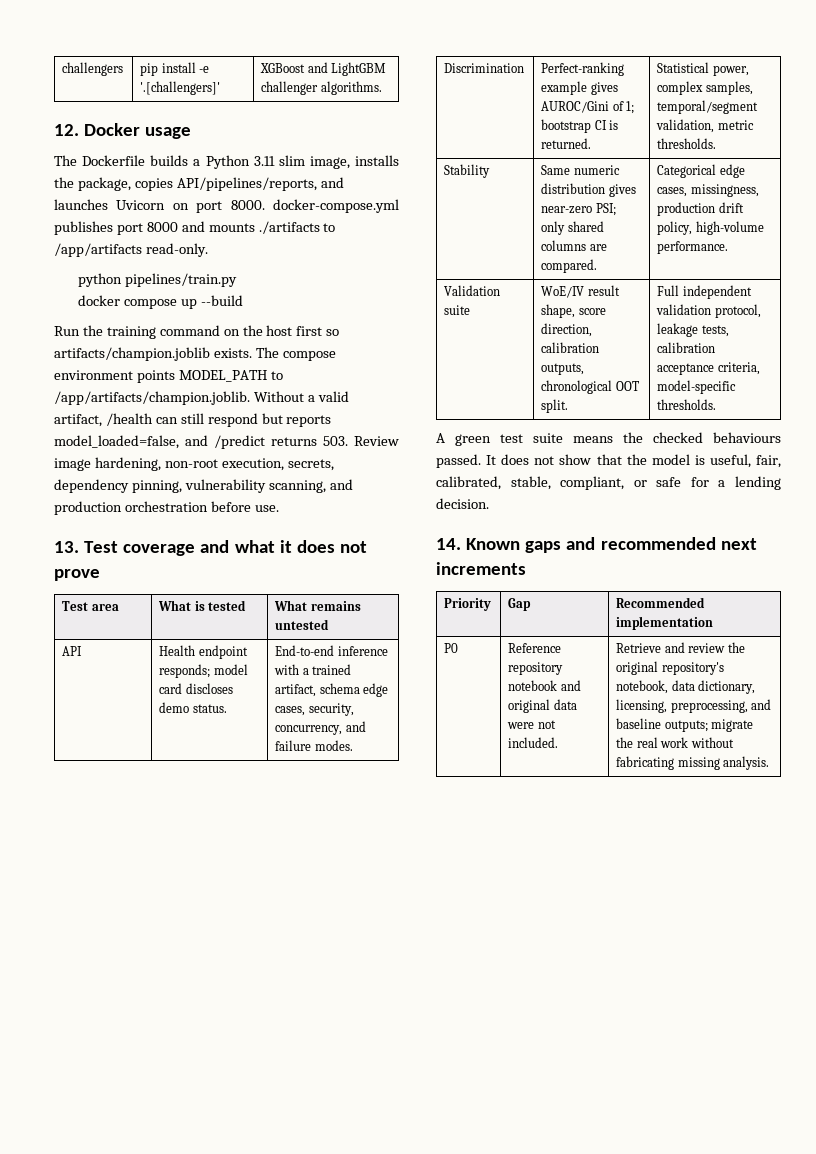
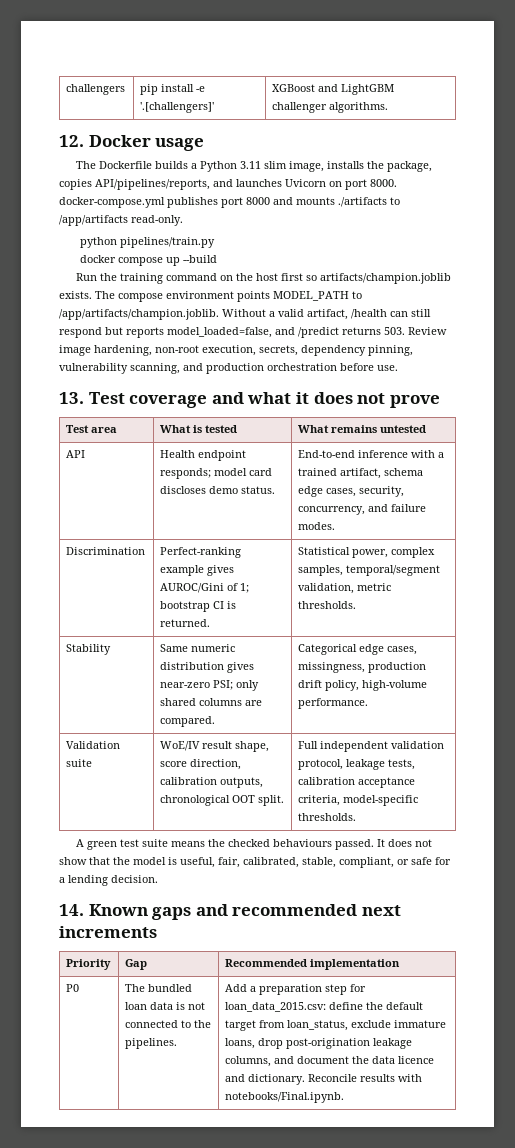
- Reference repository notebook and original data were not included. | Retrieve and review the original repository's notebook, data dictionary, licensing, preprocessing, and baseline outputs; migrate the real work without fabricating missing analysis.
+ The bundled loan data is not connected to the pipelines. | Add a preparation step for loan_data_2015.csv: define the default target from loan_status, exclude immature loans, drop post-origination leakage columns, and document the data licence and dictionary. Reconcile results with notebooks/Final.ipynb.

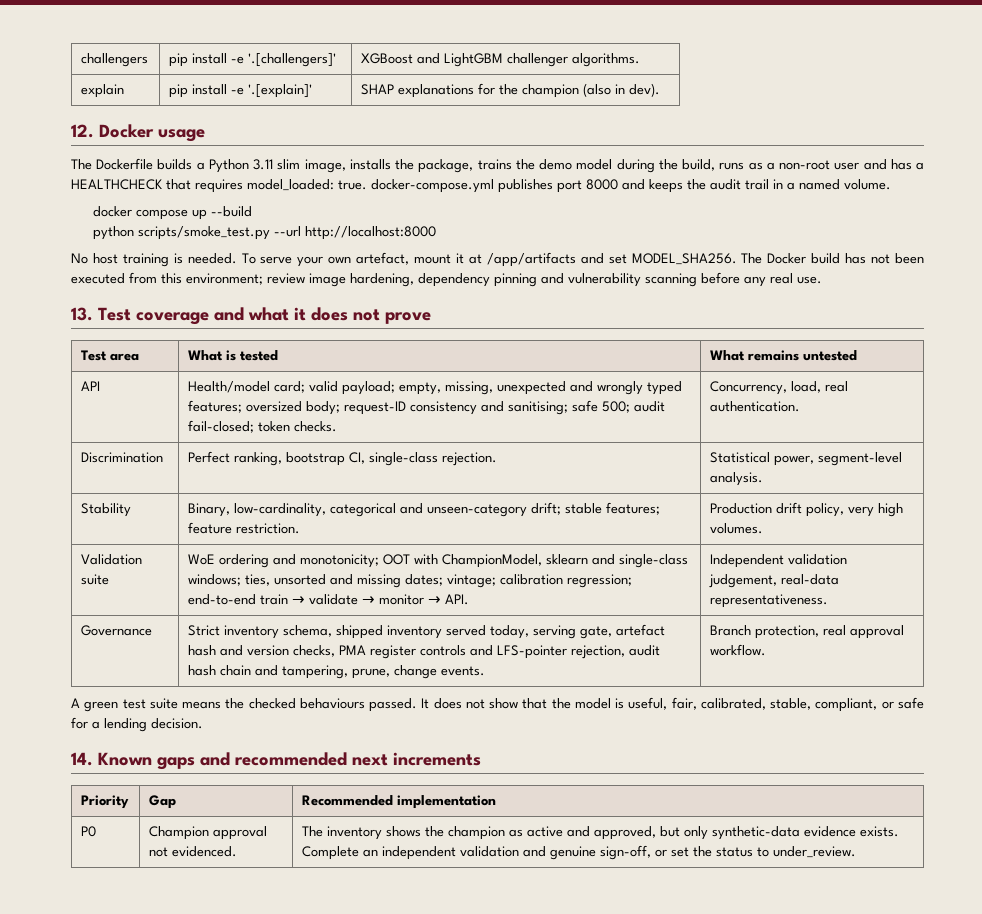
+ explain | pip install -e '.[explain]' | SHAP explanations for the champion (also in dev).
- The Dockerfile builds a Python 3.11 slim image, installs the package, copies API/pipelines/reports, and launches Uvicorn on port 8000. docker-compose.yml publishes port 8000 and mounts ./artifacts to /app/artifacts read-only.
- python pipelines/train.py
+ The Dockerfile builds a Python 3.11 slim image, installs the package, trains the demo model during the build, runs as a non-root user and has a HEALTHCHECK that requires model_loaded: true. docker-compose.yml publishes port 8000 and keeps the audit trail in a named volume.
  docker compose up --build
- Run the training command on the host first so artifacts/champion.joblib exists. The compose environment points MODEL_PATH to /app/artifacts/champion.joblib. Without a valid artifact, /health can still respond but reports model_loaded=false, and /predict returns 503. Review image hardening, non-root execution, secrets, dependency pinning, vulnerability scanning, and production orchestration before use.
+ python scripts/smoke_test.py --url http://localhost:8000
+ No host training is needed. To serve your own artefact, mount it at /app/artifacts and set MODEL_SHA256. The Docker build has not been executed from this environment; review image hardening, dependency pinning and vulnerability scanning before any real use.
- API | Health endpoint responds; model card discloses demo status. | End-to-end inference with a trained artifact, schema edge cases, security, concurrency, and failure modes.
- Discrimination | Perfect-ranking example gives AUROC/Gini of 1; bootstrap CI is returned. | Statistical power, complex samples, temporal/segment validation, metric thresholds.
- Stability | Same numeric distribution gives near-zero PSI; only shared columns are compared. | Categorical edge cases, missingness, production drift policy, high-volume performance.
- Validation suite | WoE/IV result shape, score direction, calibration outputs, chronological OOT split. | Full independent validation protocol, leakage tests, calibration acceptance criteria, model-specific thresholds.
+ API | Health/model card; valid payload; empty, missing, unexpected and wrongly typed features; oversized body; request-ID consistency and sanitising; safe 500; audit fail-closed; token checks. | Concurrency, load, real authentication.
+ Discrimination | Perfect ranking, bootstrap CI, single-class rejection. | Statistical power, segment-level analysis.
+ Stability | Binary, low-cardinality, categorical and unseen-category drift; stable features; feature restriction. | Production drift policy, very high volumes.
+ Validation suite | WoE ordering and monotonicity; OOT with ChampionModel, sklearn and single-class windows; ties, unsorted and missing dates; vintage; calibration regression; end-to-end train → validate → monitor → API. | Independent validation judgement, real-data representativeness.
+ Governance | Strict inventory schema, shipped inventory served today, serving gate, artefact hash and version checks, PMA register controls and LFS-pointer rejection, audit hash chain and tampering, prune, change events. | Branch protection, real approval workflow.
- The bundled loan data is not connected to the pipelines. | Add a preparation step for loan_data_2015.csv: define the default target from loan_status, exclude immature loans, drop post-origination leakage columns, and document the data licence and dictionary. Reconcile results with notebooks/Final.ipynb.
+ Champion approval not evidenced. | The inventory shows the champion as active and approved, but only synthetic-data evidence exists. Complete an independent validation and genuine sign-off, or set the status to under_review.

